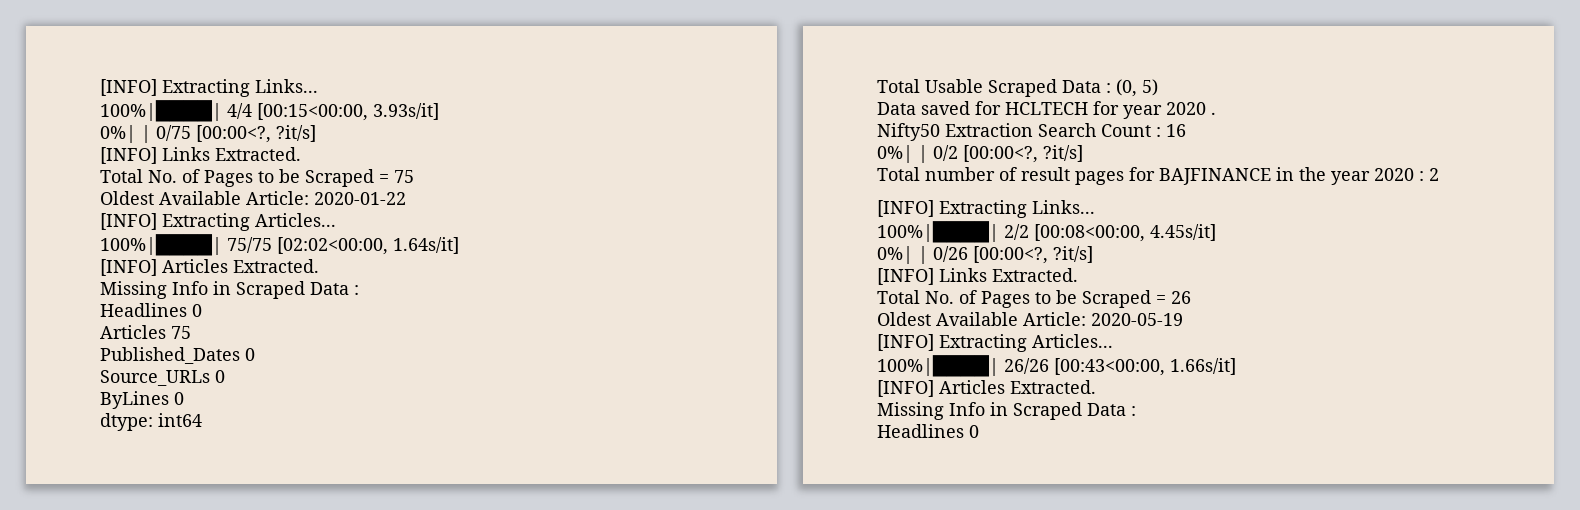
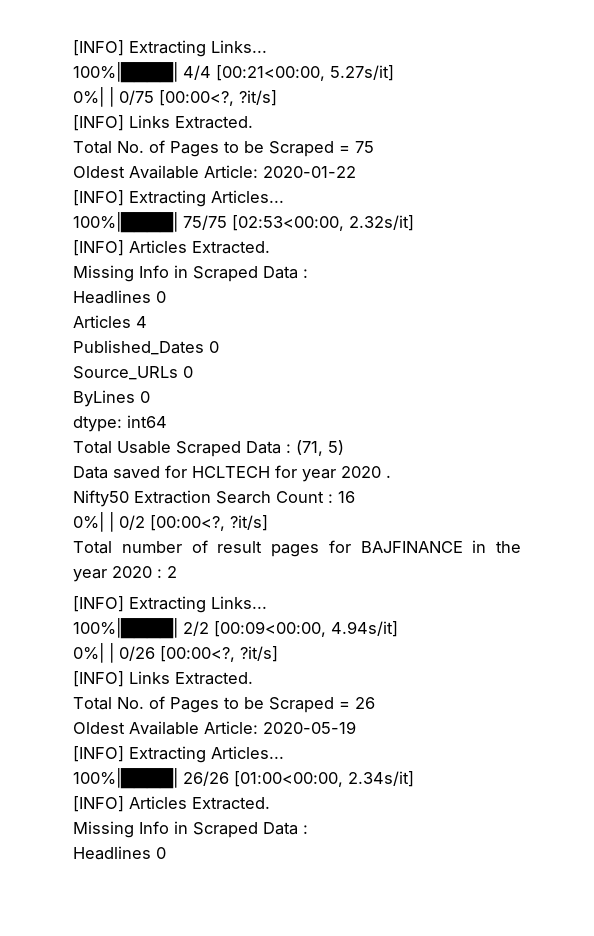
- 100%|████| 4/4 [00:15<00:00, 3.93s/it]
+ 100%|████| 4/4 [00:21<00:00, 5.27s/it]
- 100%|████| 75/75 [02:02<00:00, 1.64s/it]
+ 100%|████| 75/75 [02:53<00:00, 2.32s/it]
- Articles 75
+ Articles 4
- Total Usable Scraped Data : (0, 5)
+ Total Usable Scraped Data : (71, 5)
- 100%|████| 2/2 [00:08<00:00, 4.45s/it]
+ 100%|████| 2/2 [00:09<00:00, 4.94s/it]
- 100%|████| 26/26 [00:43<00:00, 1.66s/it]
+ 100%|████| 26/26 [01:00<00:00, 2.34s/it]

